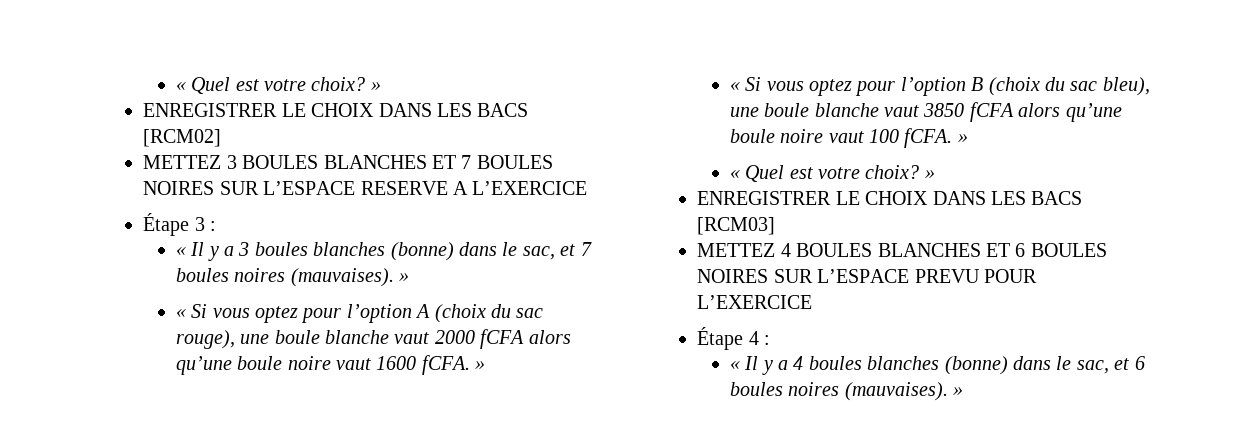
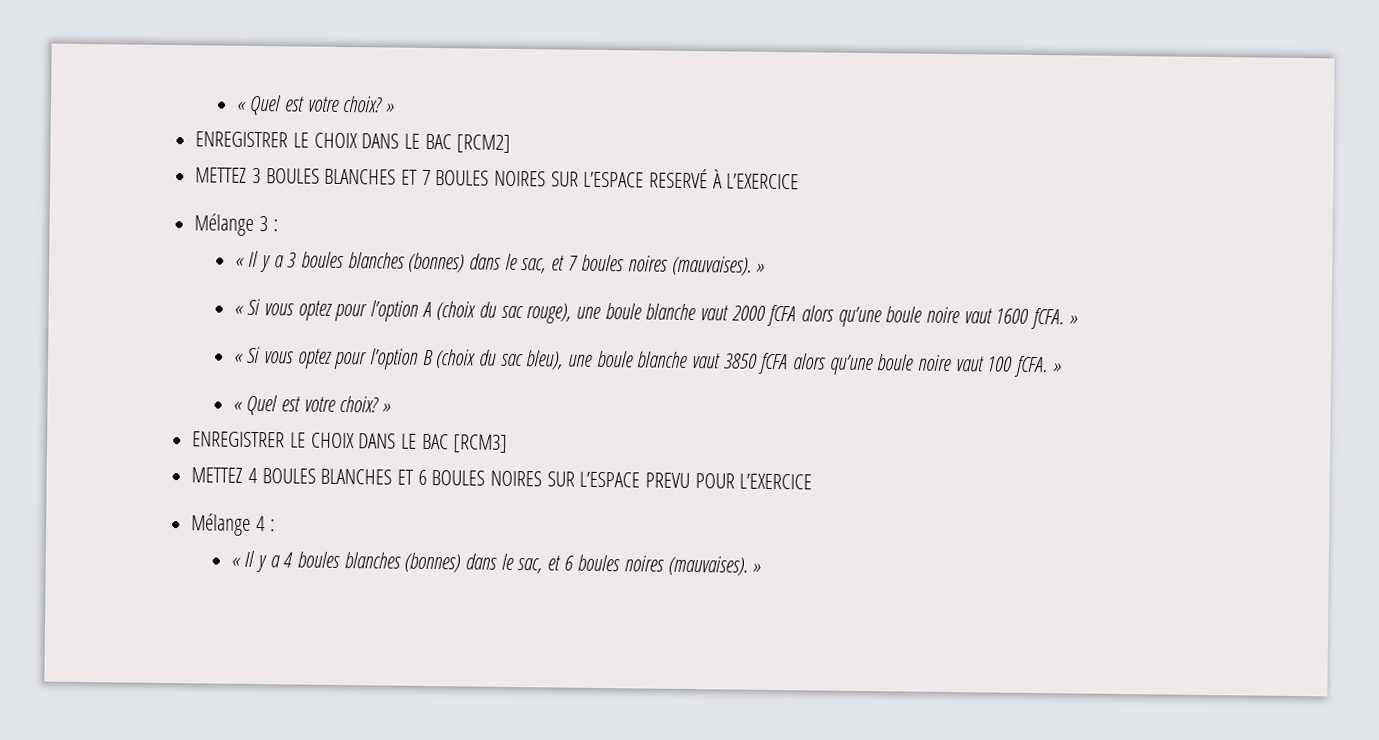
- ENREGISTRER LE CHOIX DANS LES BACS [RCM02]
+ ENREGISTRER LE CHOIX DANS LE BAC [RCM2]
- METTEZ 3 BOULES BLANCHES ET 7 BOULES NOIRES SUR L’ESPACE RESERVE A L’EXERCICE
- Étape 3 :
+ METTEZ 3 BOULES BLANCHES ET 7 BOULES NOIRES SUR L’ESPACE RESERVÉ À L’EXERCICE
+ Mélange 3 :
- « Il y a 3 boules blanches (bonne) dans le sac, et 7 boules noires (mauvaises). »
+ « Il y a 3 boules blanches (bonnes) dans le sac, et 7 boules noires (mauvaises). »
- ENREGISTRER LE CHOIX DANS LES BACS [RCM03]
+ ENREGISTRER LE CHOIX DANS LE BAC [RCM3]
- Étape 4 :
+ Mélange 4 :
- « Il y a 4 boules blanches (bonne) dans le sac, et 6 boules noires (mauvaises). »
+ « Il y a 4 boules blanches (bonnes) dans le sac, et 6 boules noires (mauvaises). »

